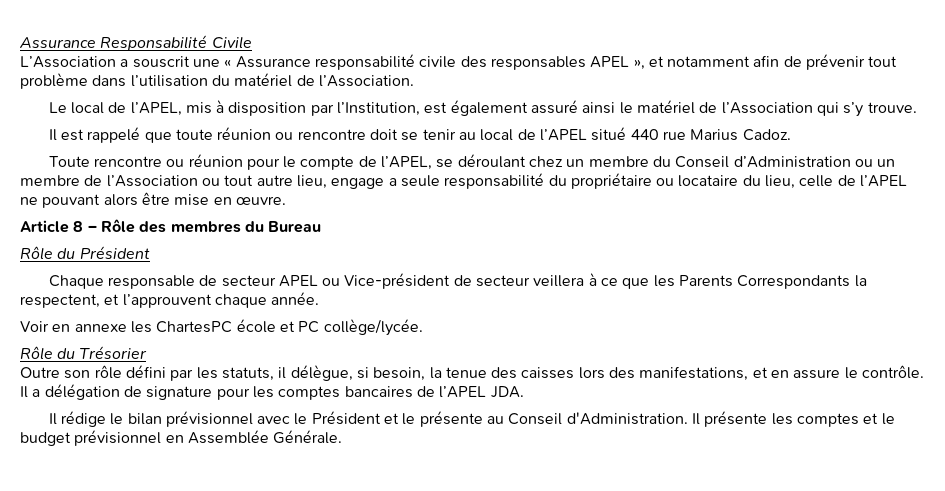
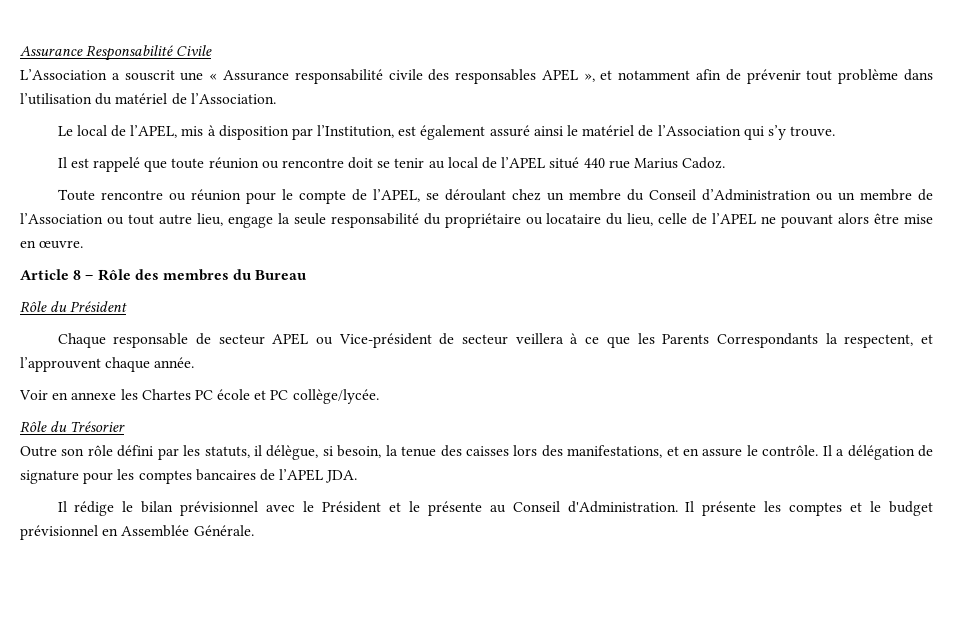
- Toute rencontre ou réunion pour le compte de l’APEL, se déroulant chez un membre du Conseil d’Administration ou un membre de l’Association ou tout autre lieu, engage a seule responsabilité du propriétaire ou locataire du lieu, celle de l’APEL ne pouvant alors être mise en œuvre.
+ Toute rencontre ou réunion pour le compte de l’APEL, se déroulant chez un membre du Conseil d’Administration ou un membre de l’Association ou tout autre lieu, engage la seule responsabilité du propriétaire ou locataire du lieu, celle de l’APEL ne pouvant alors être mise en œuvre.
- Voir en annexe les ChartesPC école et PC collège/lycée.
+ Voir en annexe les Chartes PC école et PC collège/lycée.

